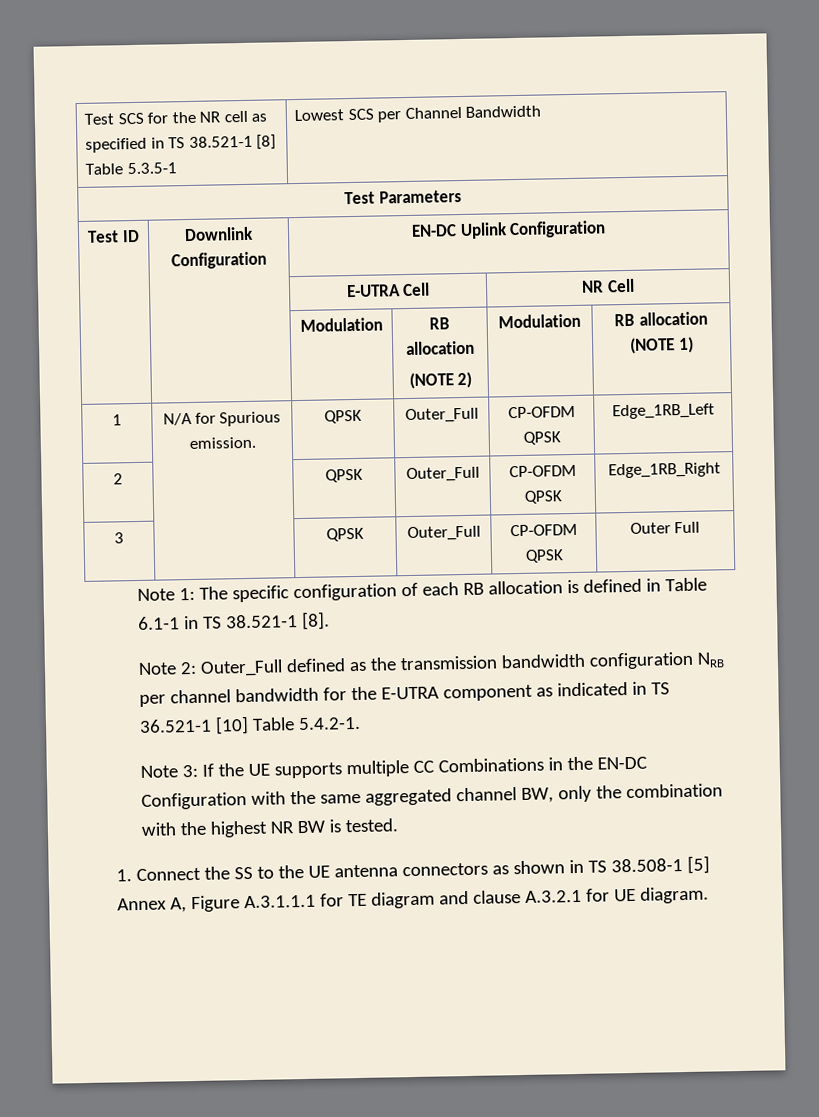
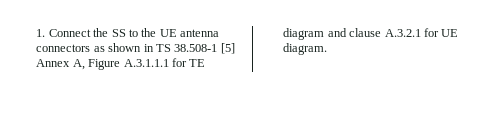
- Test SCS for the NR cell as specified in TS 38.521-1 [8] Table 5.3.5-1 | Lowest SCS per Channel Bandwidth
- Test Parameters
- Test ID | Downlink Configuration | EN-DC Uplink Configuration
- | | E-UTRA Cell | NR Cell
- | | Modulation | RB allocation
- (NOTE 2) | Modulation | RB allocation (NOTE 1)
- 1 | N/A for Spurious emission. | QPSK | Outer_Full | CP-OFDM QPSK | Edge_1RB_Left
- 2 | | QPSK | Outer_Full | CP-OFDM QPSK | Edge_1RB_Right
- 3 | | QPSK | Outer_Full | CP-OFDM QPSK | Outer Full
- Note 1: The specific configuration of each RB allocation is defined in Table 6.1-1 in TS 38.521-1 [8].
- Note 2: Outer_Full defined as the transmission bandwidth configuration NRB per channel bandwidth for the E-UTRA component as indicated in TS 36.521-1 [10] Table 5.4.2-1.
- Note 3: If the UE supports multiple CC Combinations in the EN-DC Configuration with the same aggregated channel BW, only the combination with the highest NR BW is tested.

